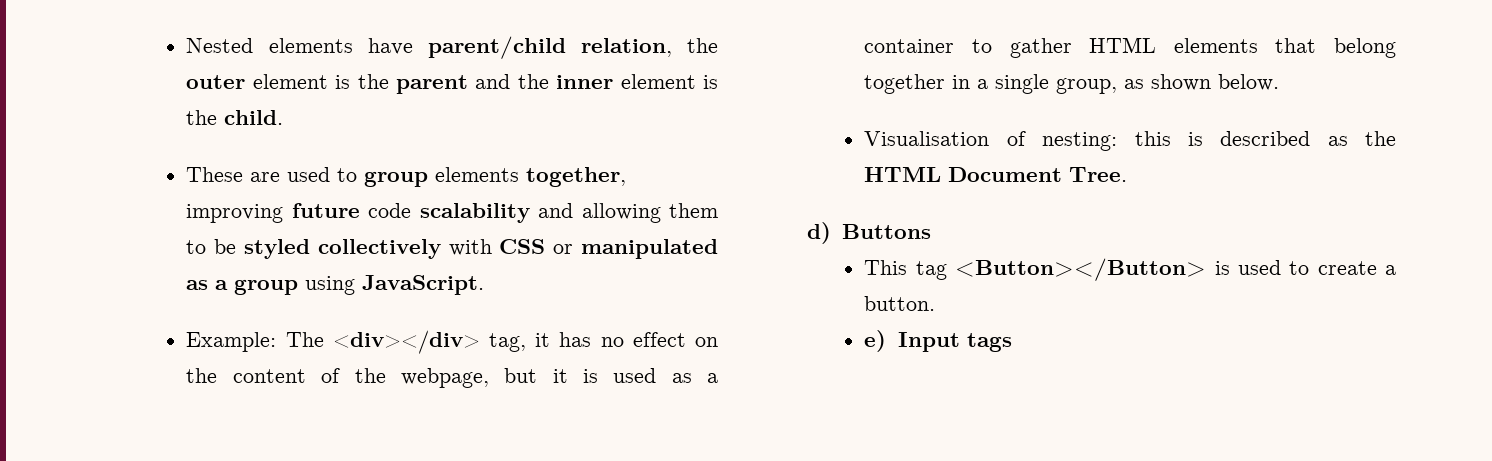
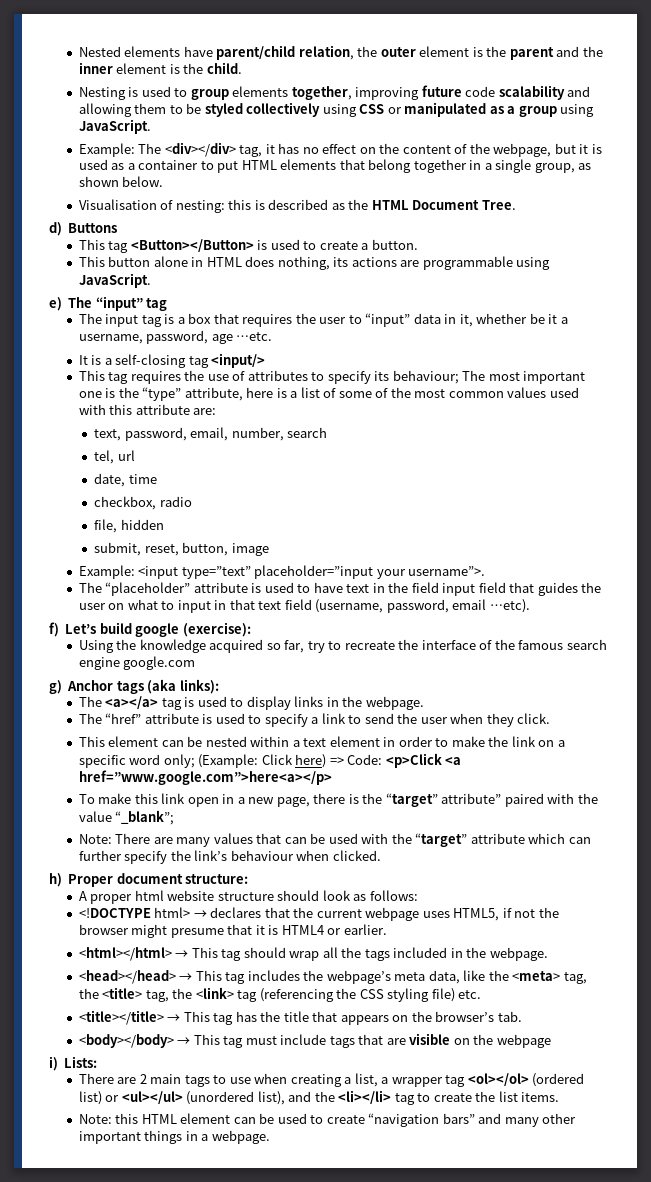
- These are used to group elements together, improving future code scalability and allowing them to be styled collectively with CSS or manipulated as a group using JavaScript.
+ Nesting is used to group elements together, improving future code scalability and allowing them to be styled collectively using CSS or manipulated as a group using JavaScript.
- Example: The <div></div> tag, it has no effect on the content of the webpage, but it is used as a container to gather HTML elements that belong together in a single group, as shown below.
+ Example: The <div></div> tag, it has no effect on the content of the webpage, but it is used as a container to put HTML elements that belong together in a single group, as shown below.
- e) Input tags
+ This button alone in HTML does nothing, its actions are programmable using JavaScript.
+ e) The “input” tag
+ The input tag is a box that requires the user to “input” data in it, whether be it a username, password, age …etc.
+ It is a self-closing tag <input/>
+ This tag requires the use of attributes to specify its behaviour; The most important one is the “type” attribute, here is a list of some of the most common values used with this attribute are:
+ text, password, email, number, search
+ tel, url
+ date, time
+ checkbox, radio
+ file, hidden
+ submit, reset, button, image
+ Example: <input type=”text” placeholder=”input your username”>.
+ The “placeholder” attribute is used to have text in the field input field that guides the user on what to input in that text field (username, password, email …etc).
+ f) Let’s build google (exercise):
+ Using the knowledge acquired so far, try to recreate the interface of the famous search engine google.com
+ g) Anchor tags (aka links):
+ The <a></a> tag is used to display links in the webpage.
+ The “href” attribute is used to specify a link to send the user when they click.
+ This element can be nested within a text element in order to make the link on a specific word only; (Example: Click here) => Code: <p>Click <a href=”www.google.com”>here<a></p>
+ To make this link open in a new page, there is the “target” attribute” paired with the value “_blank”;
+ Note: There are many values that can be used with the “target” attribute which can further specify the link’s behaviour when clicked.
+ h) Proper document structure:
+ A proper html website structure should look as follows:
+ <!DOCTYPE html> → declares that the current webpage uses HTML5, if not the browser might presume that it is HTML4 or earlier.
+ <html></html> → This tag should wrap all the tags included in the webpage.
+ <head></head> → This tag includes the webpage’s meta data, like the <meta> tag, the <title> tag, the <link> tag (referencing the CSS styling file) etc.
+ <title></title> → This tag has the title that appears on the browser’s tab.
+ <body></body> → This tag must include tags that are visible on the webpage
+ i) Lists:
+ There are 2 main tags to use when creating a list, a wrapper tag <ol></ol> (ordered list) or <ul></ul> (unordered list), and the <li></li> tag to create the list items.
+ Note: this HTML element can be used to create “navigation bars” and many other important things in a webpage.

